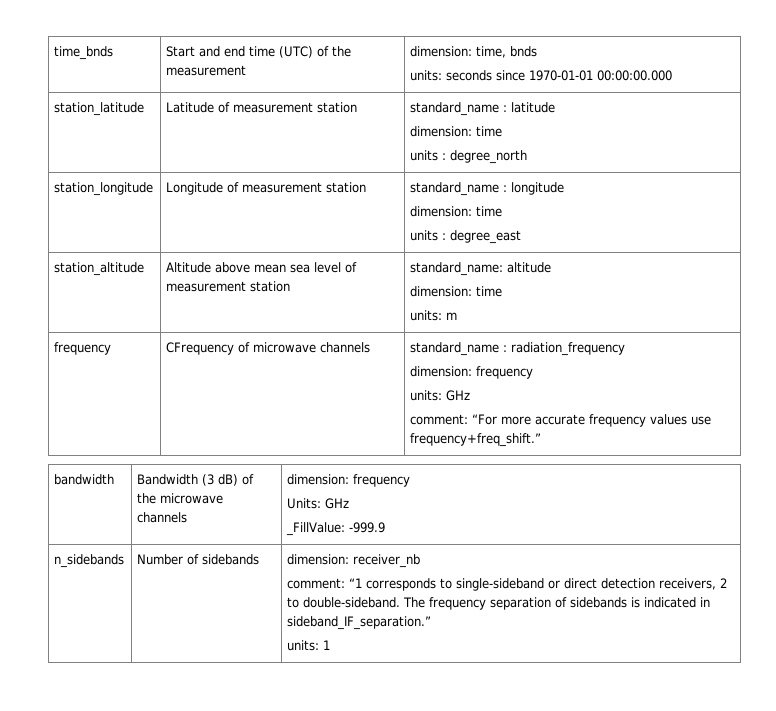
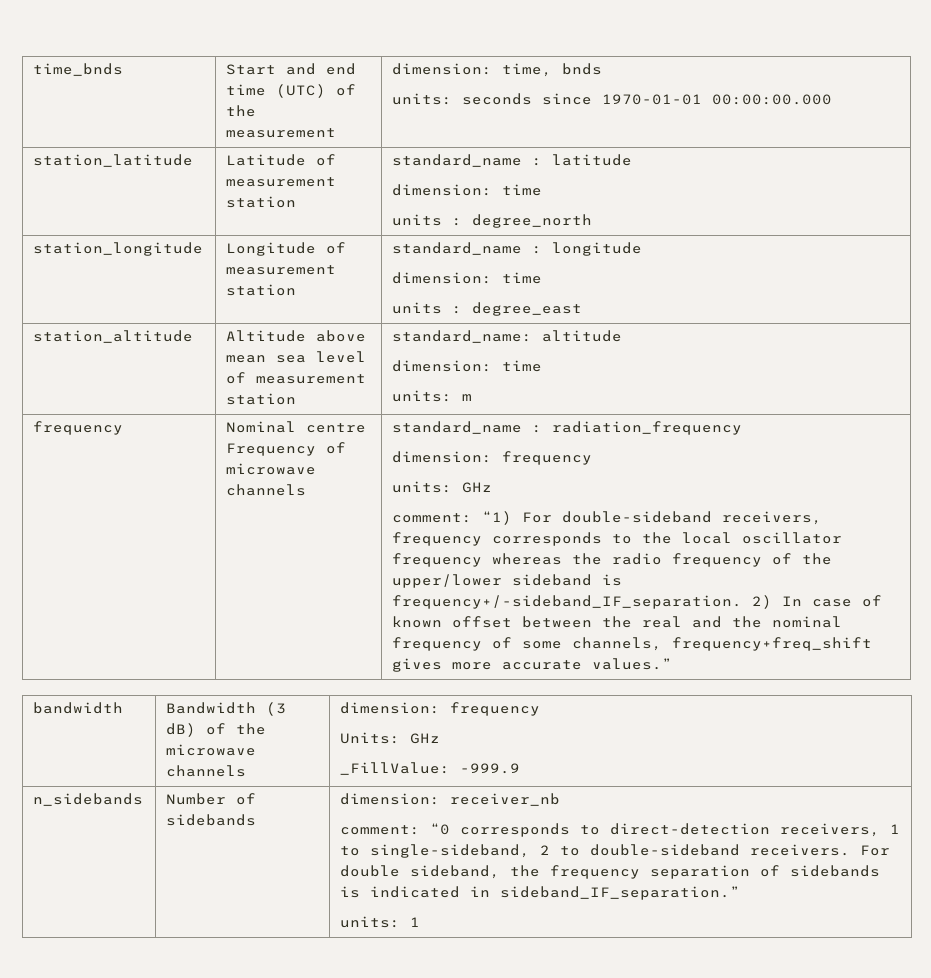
- CFrequency of microwave channels
+ Nominal centre Frequency of microwave channels
- comment: “For more accurate frequency values use frequency+freq_shift.”
+ comment: “1) For double-sideband receivers, frequency corresponds to the local oscillator frequency whereas the radio frequency of the upper/lower sideband is frequency+/-sideband_IF_separation. 2) In case of known offset between the real and the nominal frequency of some channels, frequency+freq_shift gives more accurate values.”
  n_sidebands | Number of sidebands | dimension: receiver_nb
- comment: “1 corresponds to single-sideband or direct detection receivers, 2 to double-sideband. The frequency separation of sidebands is indicated in sideband_IF_separation.”
+ comment: “0 corresponds to direct-detection receivers, 1 to single-sideband, 2 to double-sideband receivers. For double sideband, the frequency separation of sidebands is indicated in sideband_IF_separation.”

